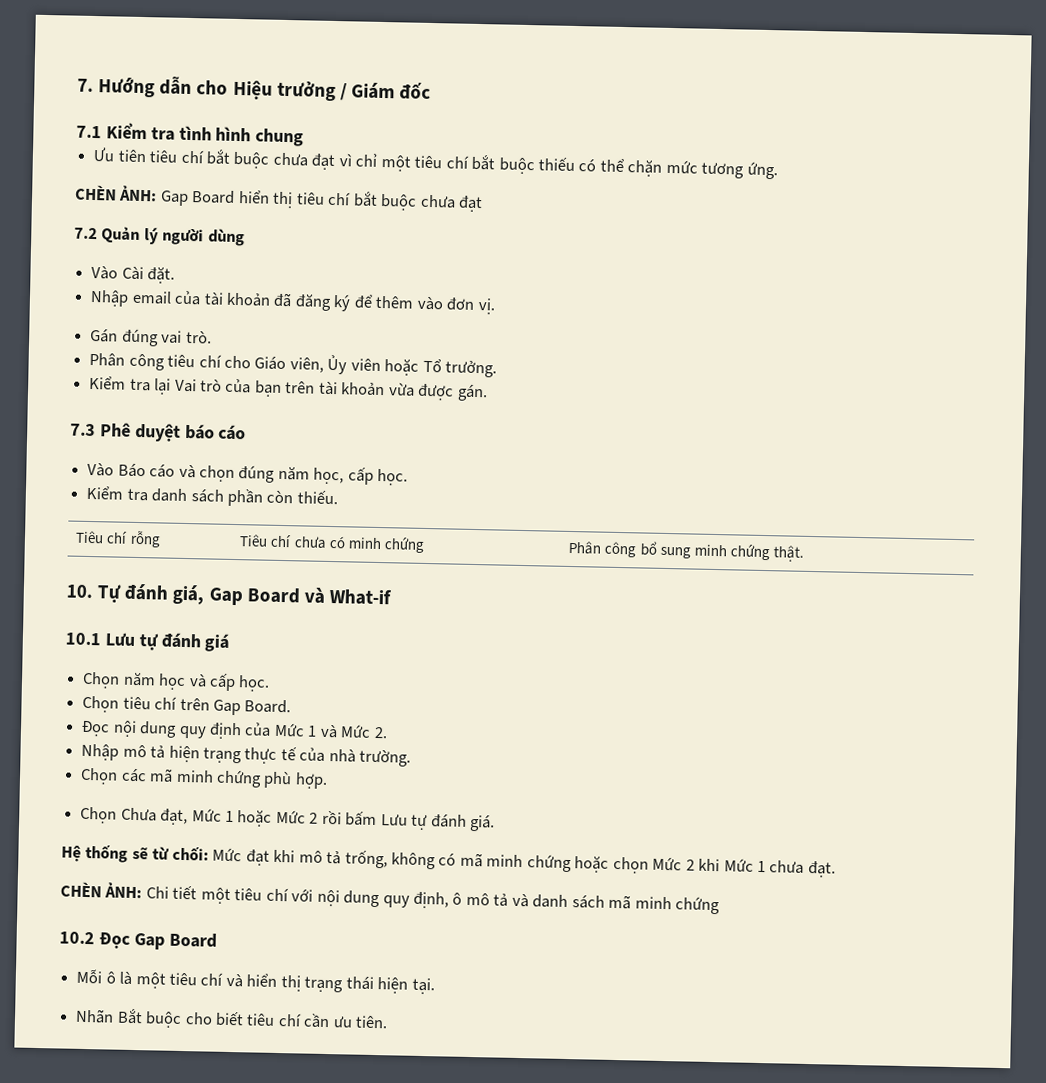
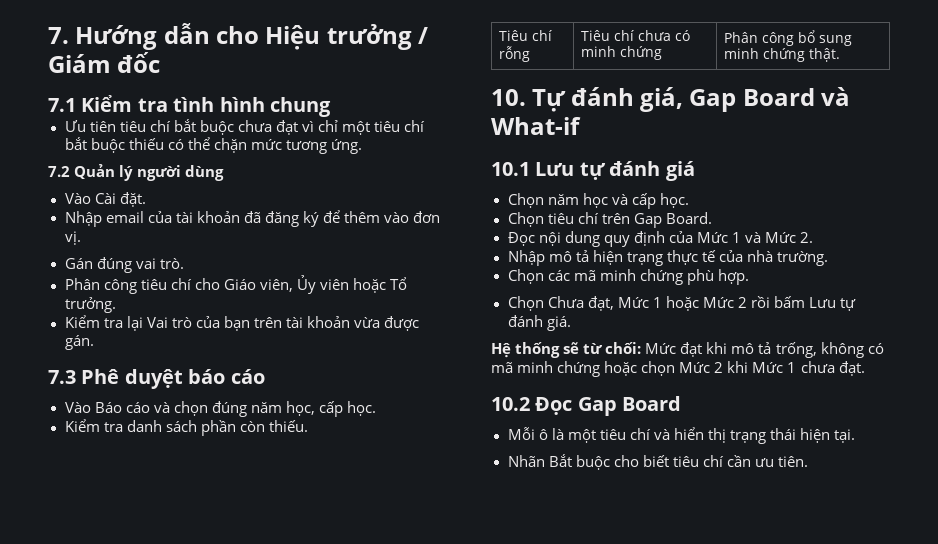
- CHÈN ẢNH: Gap Board hiển thị tiêu chí bắt buộc chưa đạt
- CHÈN ẢNH: Chi tiết một tiêu chí với nội dung quy định, ô mô tả và danh sách mã minh chứng

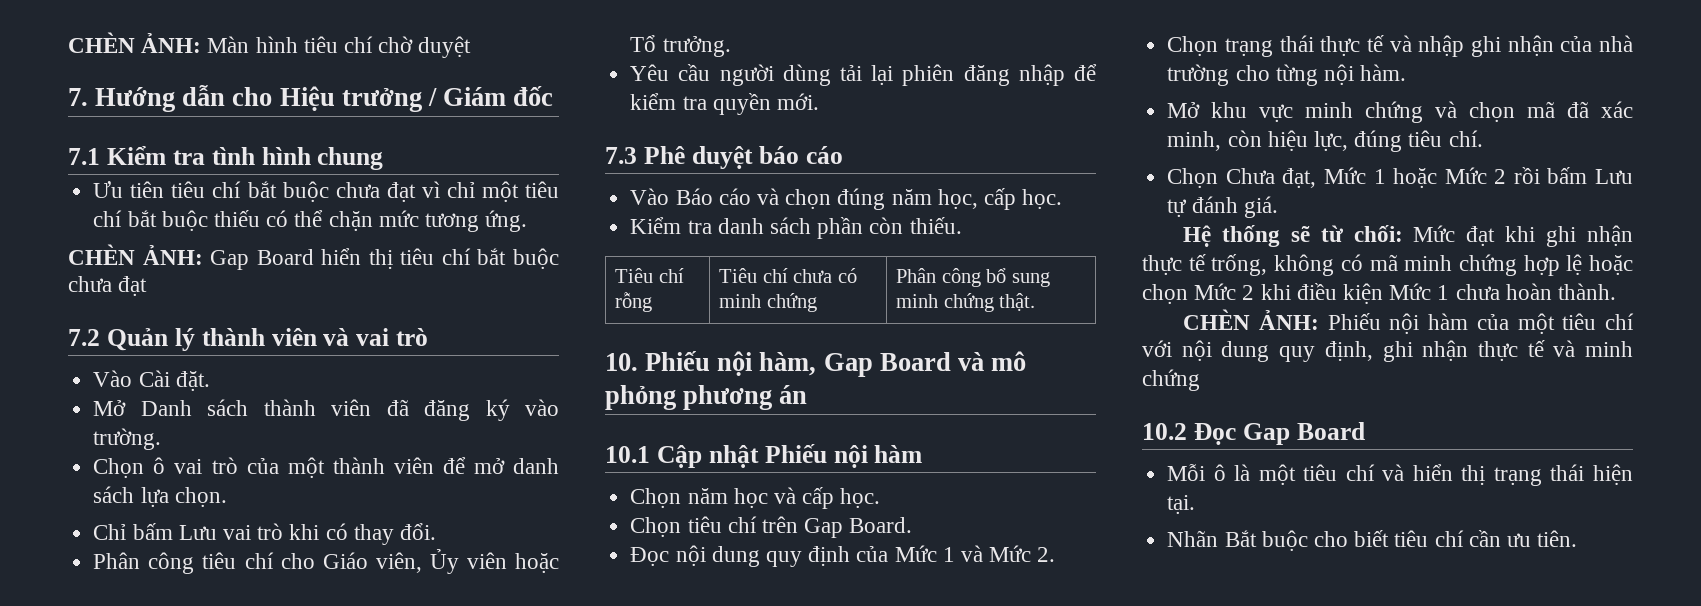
+ CHÈN ẢNH: Màn hình tiêu chí chờ duyệt
- 7.2 Quản lý người dùng
+ CHÈN ẢNH: Gap Board hiển thị tiêu chí bắt buộc chưa đạt
+ 7.2 Quản lý thành viên và vai trò
  Vào Cài đặt.
- Nhập email của tài khoản đã đăng ký để thêm vào đơn vị.
- Gán đúng vai trò.
+ Mở Danh sách thành viên đã đăng ký vào trường.
+ Chọn ô vai trò của một thành viên để mở danh sách lựa chọn.
+ Chỉ bấm Lưu vai trò khi có thay đổi.
- Kiểm tra lại Vai trò của bạn trên tài khoản vừa được gán.
+ Yêu cầu người dùng tải lại phiên đăng nhập để kiểm tra quyền mới.
- 10. Tự đánh giá, Gap Board và What-if
- 10.1 Lưu tự đánh giá
+ 10. Phiếu nội hàm, Gap Board và mô phỏng phương án
+ 10.1 Cập nhật Phiếu nội hàm
- Nhập mô tả hiện trạng thực tế của nhà trường.
- Chọn các mã minh chứng phù hợp.
+ Chọn trạng thái thực tế và nhập ghi nhận của nhà trường cho từng nội hàm.
+ Mở khu vực minh chứng và chọn mã đã xác minh, còn hiệu lực, đúng tiêu chí.
- Hệ thống sẽ từ chối: Mức đạt khi mô tả trống, không có mã minh chứng hoặc chọn Mức 2 khi Mức 1 chưa đạt.
+ Hệ thống sẽ từ chối: Mức đạt khi ghi nhận thực tế trống, không có mã minh chứng hợp lệ hoặc chọn Mức 2 khi điều kiện Mức 1 chưa hoàn thành.
+ CHÈN ẢNH: Phiếu nội hàm của một tiêu chí với nội dung quy định, ghi nhận thực tế và minh chứng

